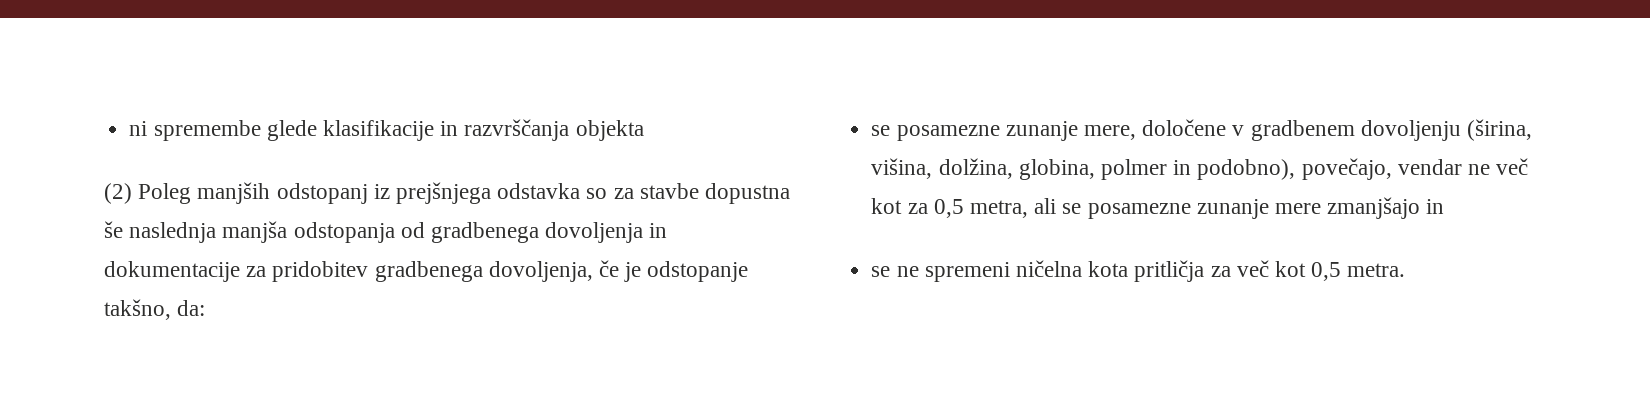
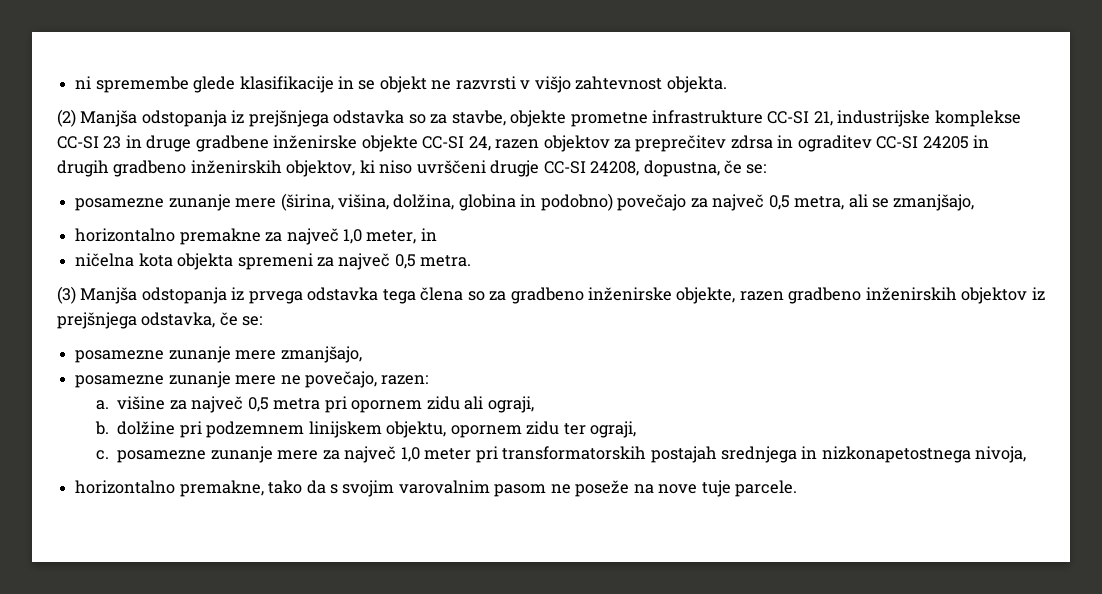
- ni spremembe glede klasifikacije in razvrščanja objekta
- (2) Poleg manjših odstopanj iz prejšnjega odstavka so za stavbe dopustna še naslednja manjša odstopanja od gradbenega dovoljenja in dokumentacije za pridobitev gradbenega dovoljenja, če je odstopanje takšno, da:
- se posamezne zunanje mere, določene v gradbenem dovoljenju (širina, višina, dolžina, globina, polmer in podobno), povečajo, vendar ne več kot za 0,5 metra, ali se posamezne zunanje mere zmanjšajo in
- se ne spremeni ničelna kota pritličja za več kot 0,5 metra.
+ ni spremembe glede klasifikacije in se objekt ne razvrsti v višjo zahtevnost objekta.
+ (2) Manjša odstopanja iz prejšnjega odstavka so za stavbe, objekte prometne infrastrukture CC-SI 21, industrijske komplekse CC-SI 23 in druge gradbene inženirske objekte CC-SI 24, razen objektov za preprečitev zdrsa in ograditev CC-SI 24205 in drugih gradbeno inženirskih objektov, ki niso uvrščeni drugje CC-SI 24208, dopustna, če se:
+ posamezne zunanje mere (širina, višina, dolžina, globina in podobno) povečajo za največ 0,5 metra, ali se zmanjšajo,
+ horizontalno premakne za največ 1,0 meter, in
+ ničelna kota objekta spremeni za največ 0,5 metra.
+ (3) Manjša odstopanja iz prvega odstavka tega člena so za gradbeno inženirske objekte, razen gradbeno inženirskih objektov iz prejšnjega odstavka, če se:
+ posamezne zunanje mere zmanjšajo,
+ posamezne zunanje mere ne povečajo, razen:
+ a. višine za največ 0,5 metra pri opornem zidu ali ograji,
+ b. dolžine pri podzemnem linijskem objektu, opornem zidu ter ograji,
+ c. posamezne zunanje mere za največ 1,0 meter pri transformatorskih postajah srednjega in nizkonapetostnega nivoja,
+ horizontalno premakne, tako da s svojim varovalnim pasom ne poseže na nove tuje parcele.

